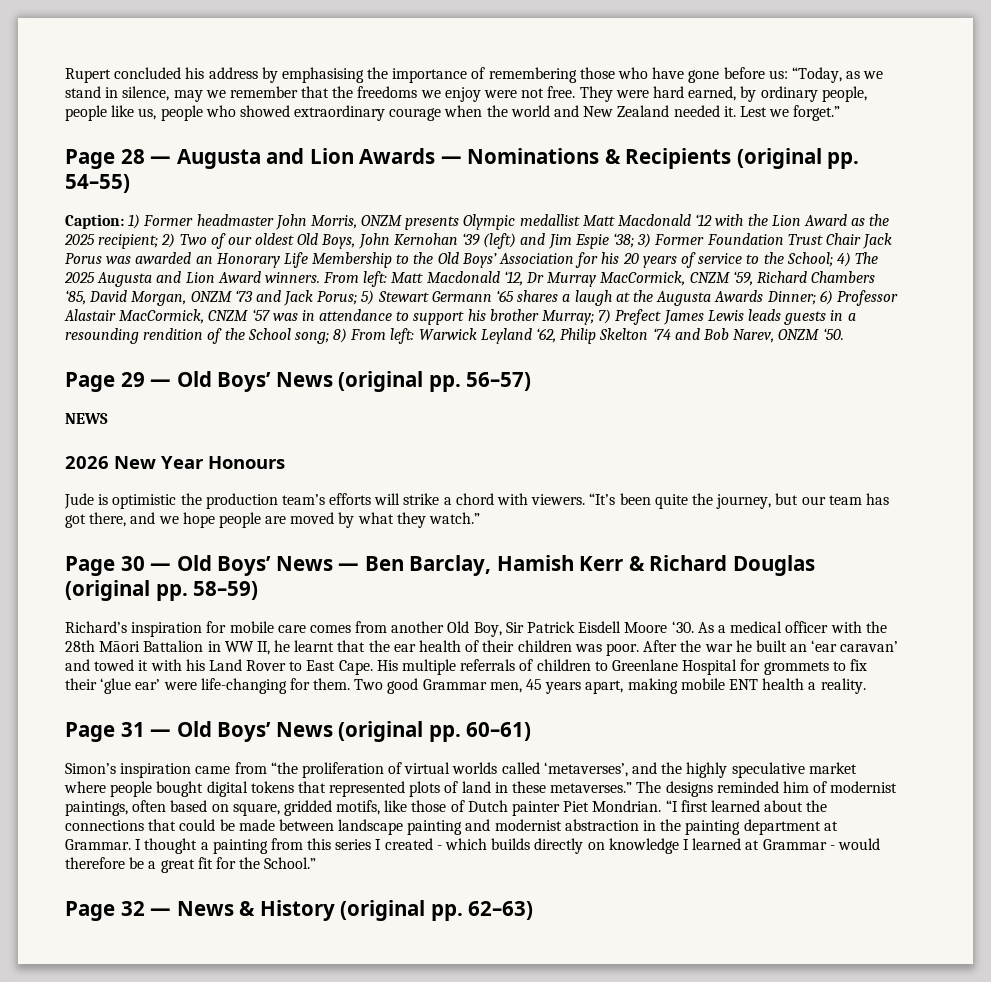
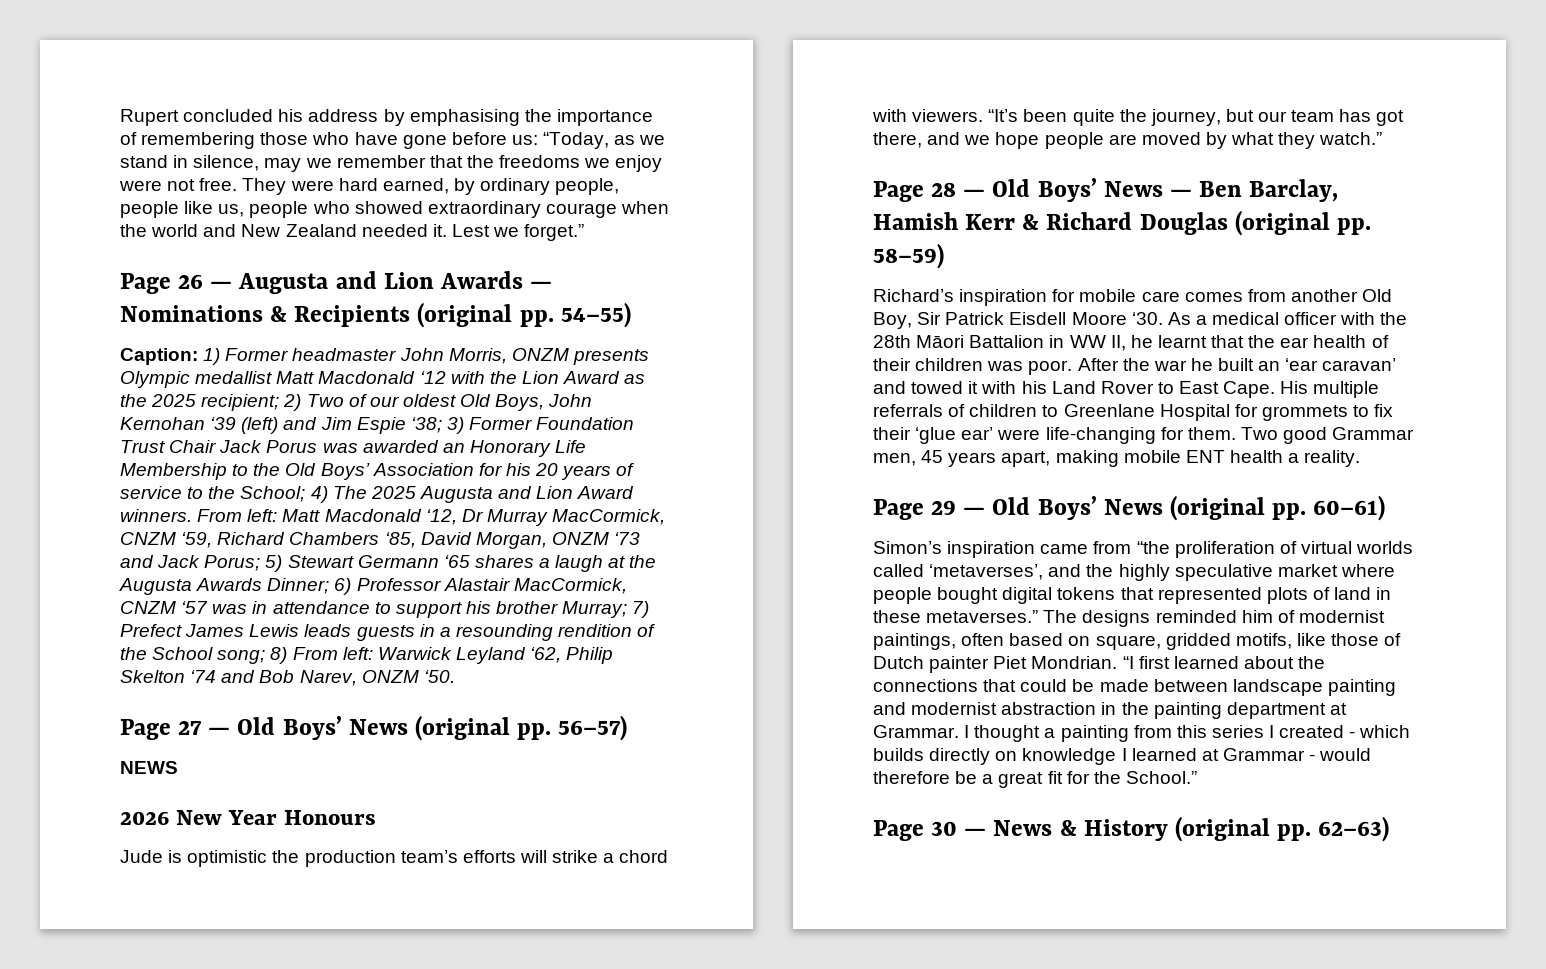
- Page 28 — Augusta and Lion Awards — Nominations & Recipients (original pp. 54–55)
+ Page 26 — Augusta and Lion Awards — Nominations & Recipients (original pp. 54–55)
- Page 29 — Old Boys’ News (original pp. 56–57)
+ Page 27 — Old Boys’ News (original pp. 56–57)
- Page 30 — Old Boys’ News — Ben Barclay, Hamish Kerr & Richard Douglas (original pp. 58–59)
+ Page 28 — Old Boys’ News — Ben Barclay, Hamish Kerr & Richard Douglas (original pp. 58–59)
- Page 31 — Old Boys’ News (original pp. 60–61)
+ Page 29 — Old Boys’ News (original pp. 60–61)
- Page 32 — News & History (original pp. 62–63)
+ Page 30 — News & History (original pp. 62–63)

